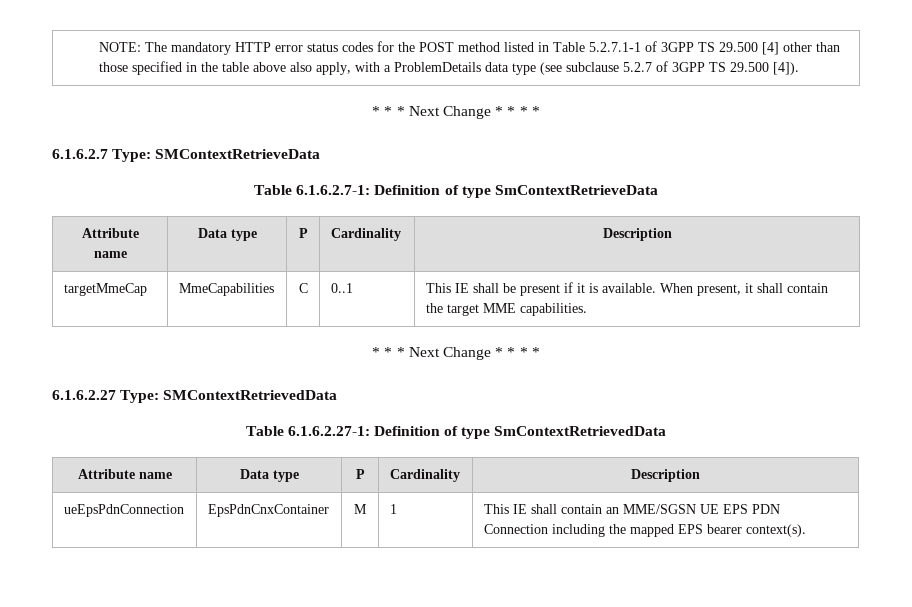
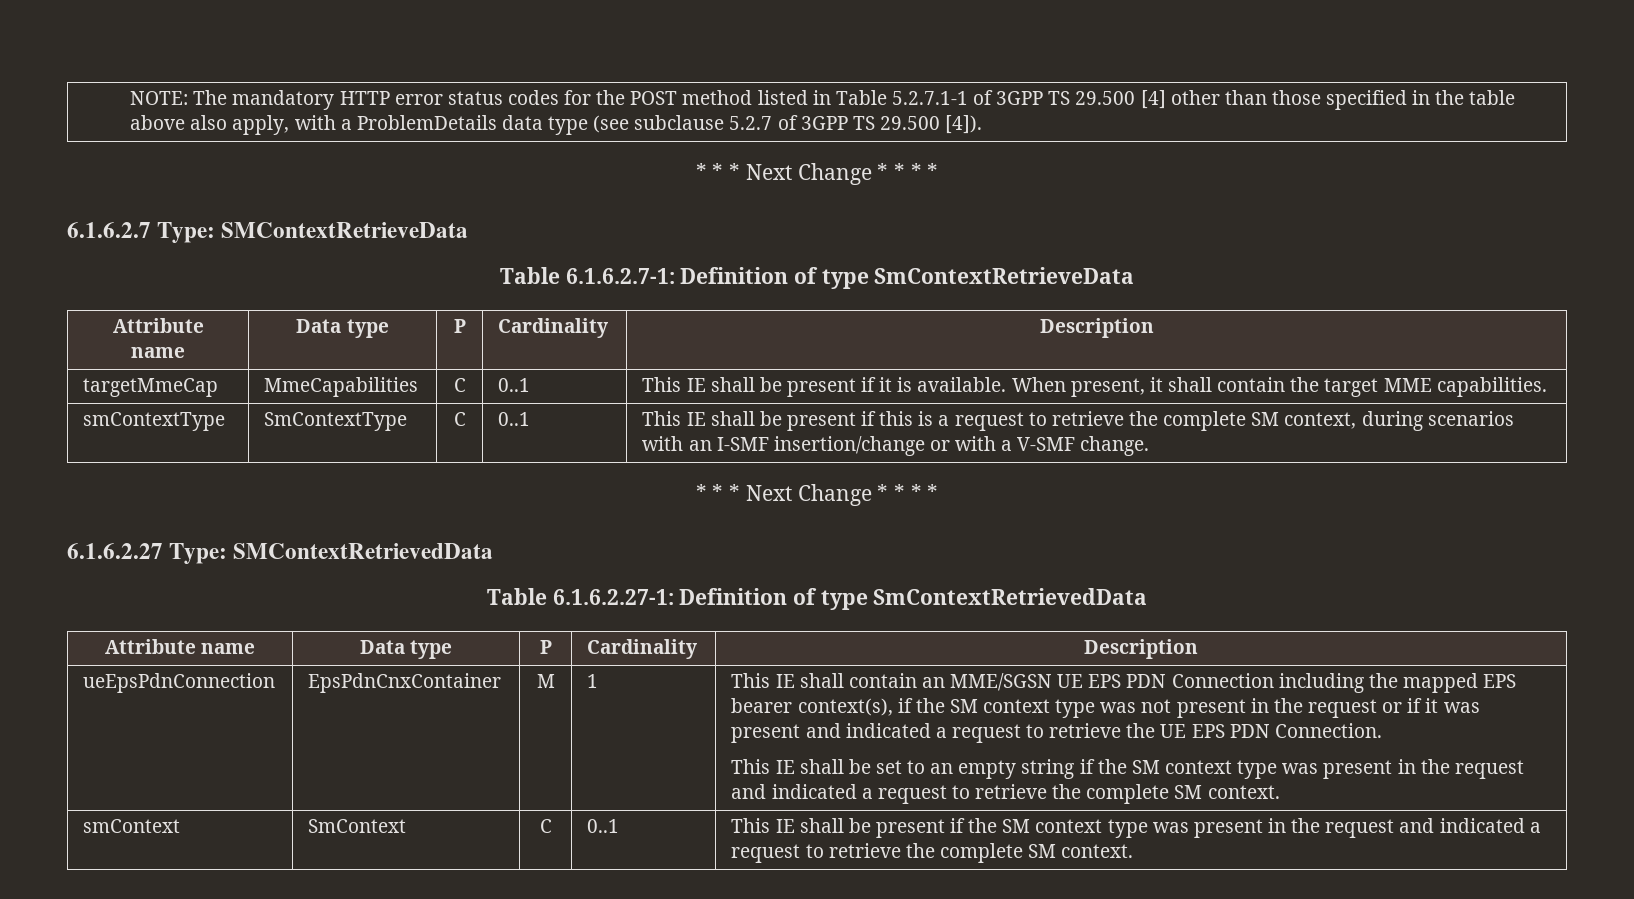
+ smContextType | SmContextType | C | 0..1 | This IE shall be present if this is a request to retrieve the complete SM context, during scenarios with an I-SMF insertion/change or with a V-SMF change.
- This IE shall contain an MME/SGSN UE EPS PDN Connection including the mapped EPS bearer context(s).
+ This IE shall contain an MME/SGSN UE EPS PDN Connection including the mapped EPS bearer context(s), if the SM context type was not present in the request or if it was present and indicated a request to retrieve the UE EPS PDN Connection.
+ This IE shall be set to an empty string if the SM context type was present in the request and indicated a request to retrieve the complete SM context.
+ smContext | SmContext | C | 0..1 | This IE shall be present if the SM context type was present in the request and indicated a request to retrieve the complete SM context.

